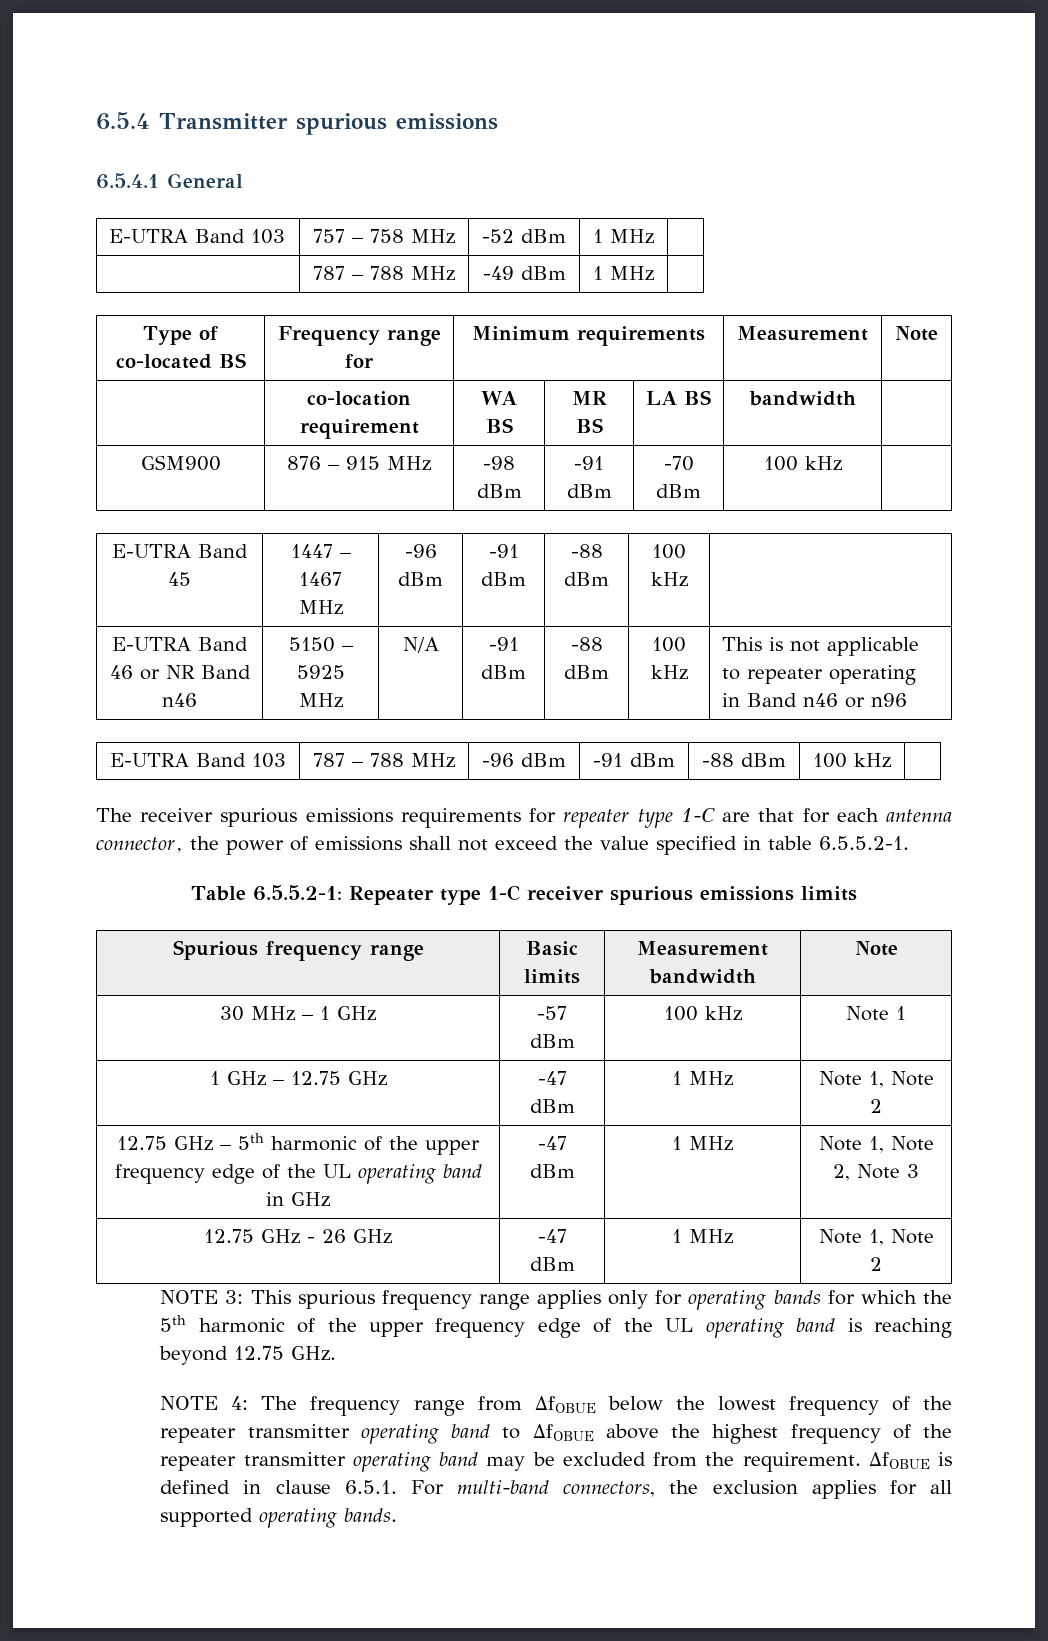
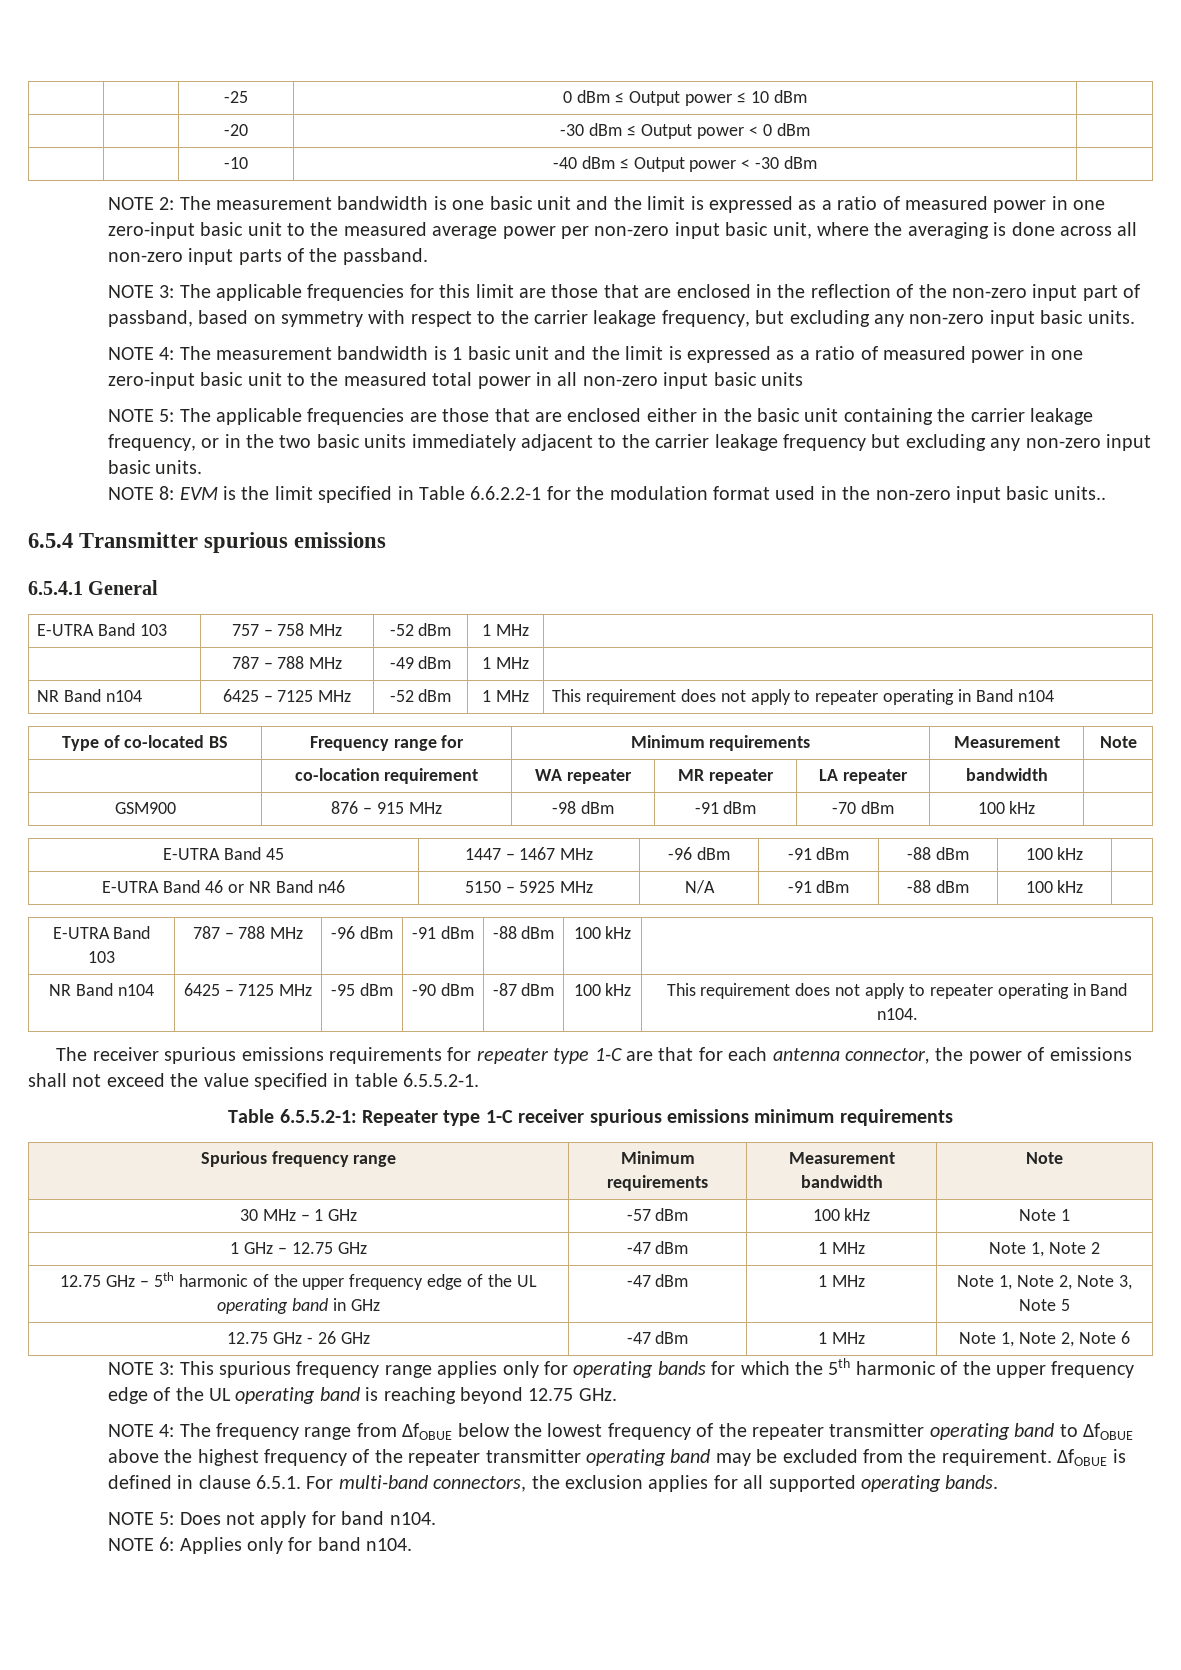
+ | | -25 | 0 dBm ≤ Output power ≤ 10 dBm |
+ | | -20 | -30 dBm ≤ Output power < 0 dBm |
+ | | -10 | -40 dBm ≤ Output power < -30 dBm |
+ NOTE 2: The measurement bandwidth is one basic unit and the limit is expressed as a ratio of measured power in one zero-input basic unit to the measured average power per non-zero input basic unit, where the averaging is done across all non-zero input parts of the passband.
+ NOTE 3: The applicable frequencies for this limit are those that are enclosed in the reflection of the non-zero input part of passband, based on symmetry with respect to the carrier leakage frequency, but excluding any non-zero input basic units.
+ NOTE 4: The measurement bandwidth is 1 basic unit and the limit is expressed as a ratio of measured power in one zero-input basic unit to the measured total power in all non-zero input basic units
+ NOTE 5: The applicable frequencies are those that are enclosed either in the basic unit containing the carrier leakage frequency, or in the two basic units immediately adjacent to the carrier leakage frequency but excluding any non-zero input basic units.
+ NOTE 8: EVM is the limit specified in Table 6.6.2.2-1 for the modulation format used in the non-zero input basic units..
+ NR Band n104 | 6425 – 7125 MHz | -52 dBm | 1 MHz | This requirement does not apply to repeater operating in Band n104
- | co-location requirement | WA BS | MR BS | LA BS | bandwidth |
+ | co-location requirement | WA repeater | MR repeater | LA repeater | bandwidth |
- E-UTRA Band 46 or NR Band n46 | 5150 – 5925 MHz | N/A | -91 dBm | -88 dBm | 100 kHz | This is not applicable to repeater operating in Band n46 or n96
+ E-UTRA Band 46 or NR Band n46 | 5150 – 5925 MHz | N/A | -91 dBm | -88 dBm | 100 kHz |
+ NR Band n104 | 6425 – 7125 MHz | -95 dBm | -90 dBm | -87 dBm | 100 kHz | This requirement does not apply to repeater operating in Band n104.
- Table 6.5.5.2-1: Repeater type 1-C receiver spurious emissions limits
+ Table 6.5.5.2-1: Repeater type 1-C receiver spurious emissions minimum requirements
- Spurious frequency range | Basic limits | Measurement bandwidth | Note
+ Spurious frequency range | Minimum requirements | Measurement bandwidth | Note
- 12.75 GHz – 5th harmonic of the upper frequency edge of the UL operating band in GHz | -47 dBm | 1 MHz | Note 1, Note 2, Note 3
+ 12.75 GHz – 5th harmonic of the upper frequency edge of the UL operating band in GHz | -47 dBm | 1 MHz | Note 1, Note 2, Note 3, Note 5
- 12.75 GHz - 26 GHz | -47 dBm | 1 MHz | Note 1, Note 2
+ 12.75 GHz - 26 GHz | -47 dBm | 1 MHz | Note 1, Note 2, Note 6
+ NOTE 5: Does not apply for band n104.
+ NOTE 6: Applies only for band n104.

